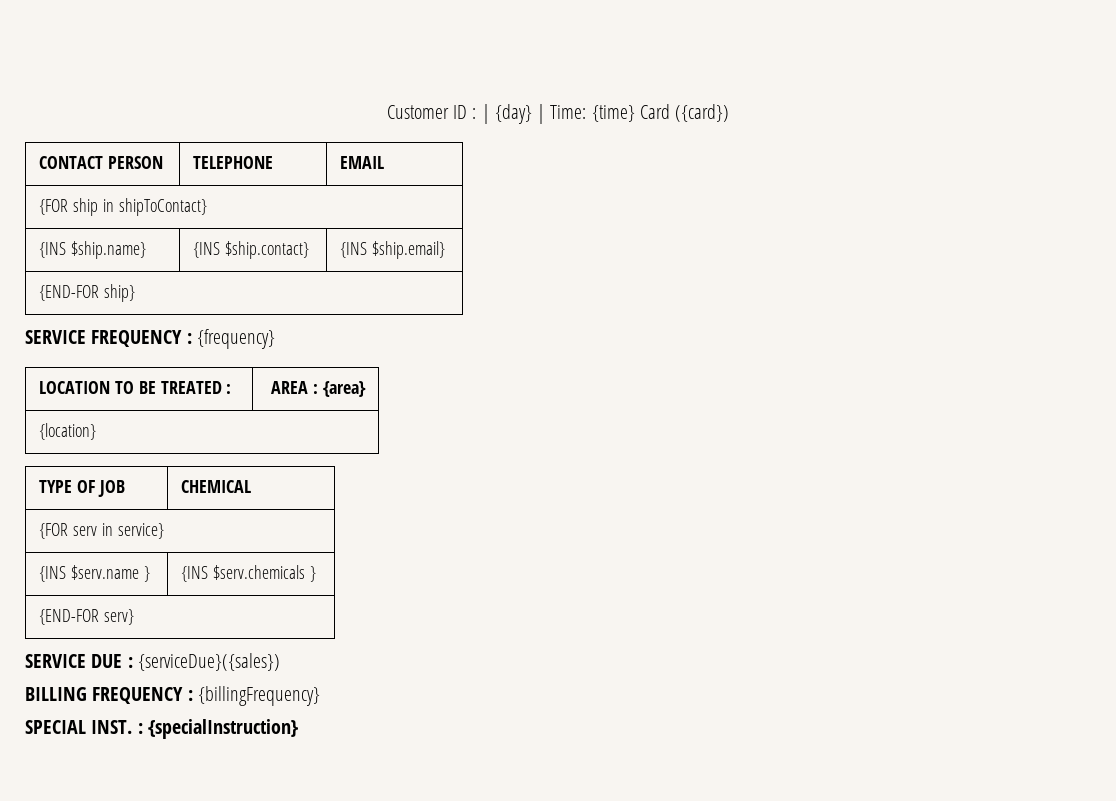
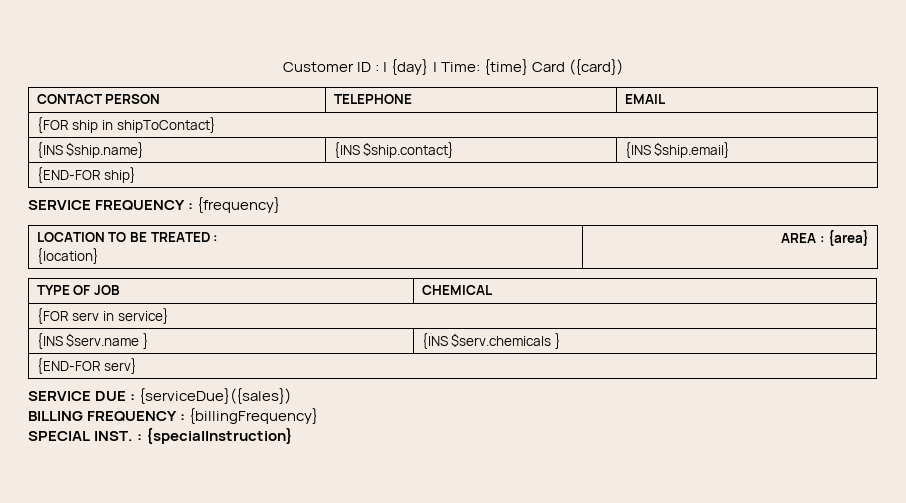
- LOCATION TO BE TREATED : | AREA : {area}
+ LOCATION TO BE TREATED :
+ {location} | AREA : {area}
- {location}

